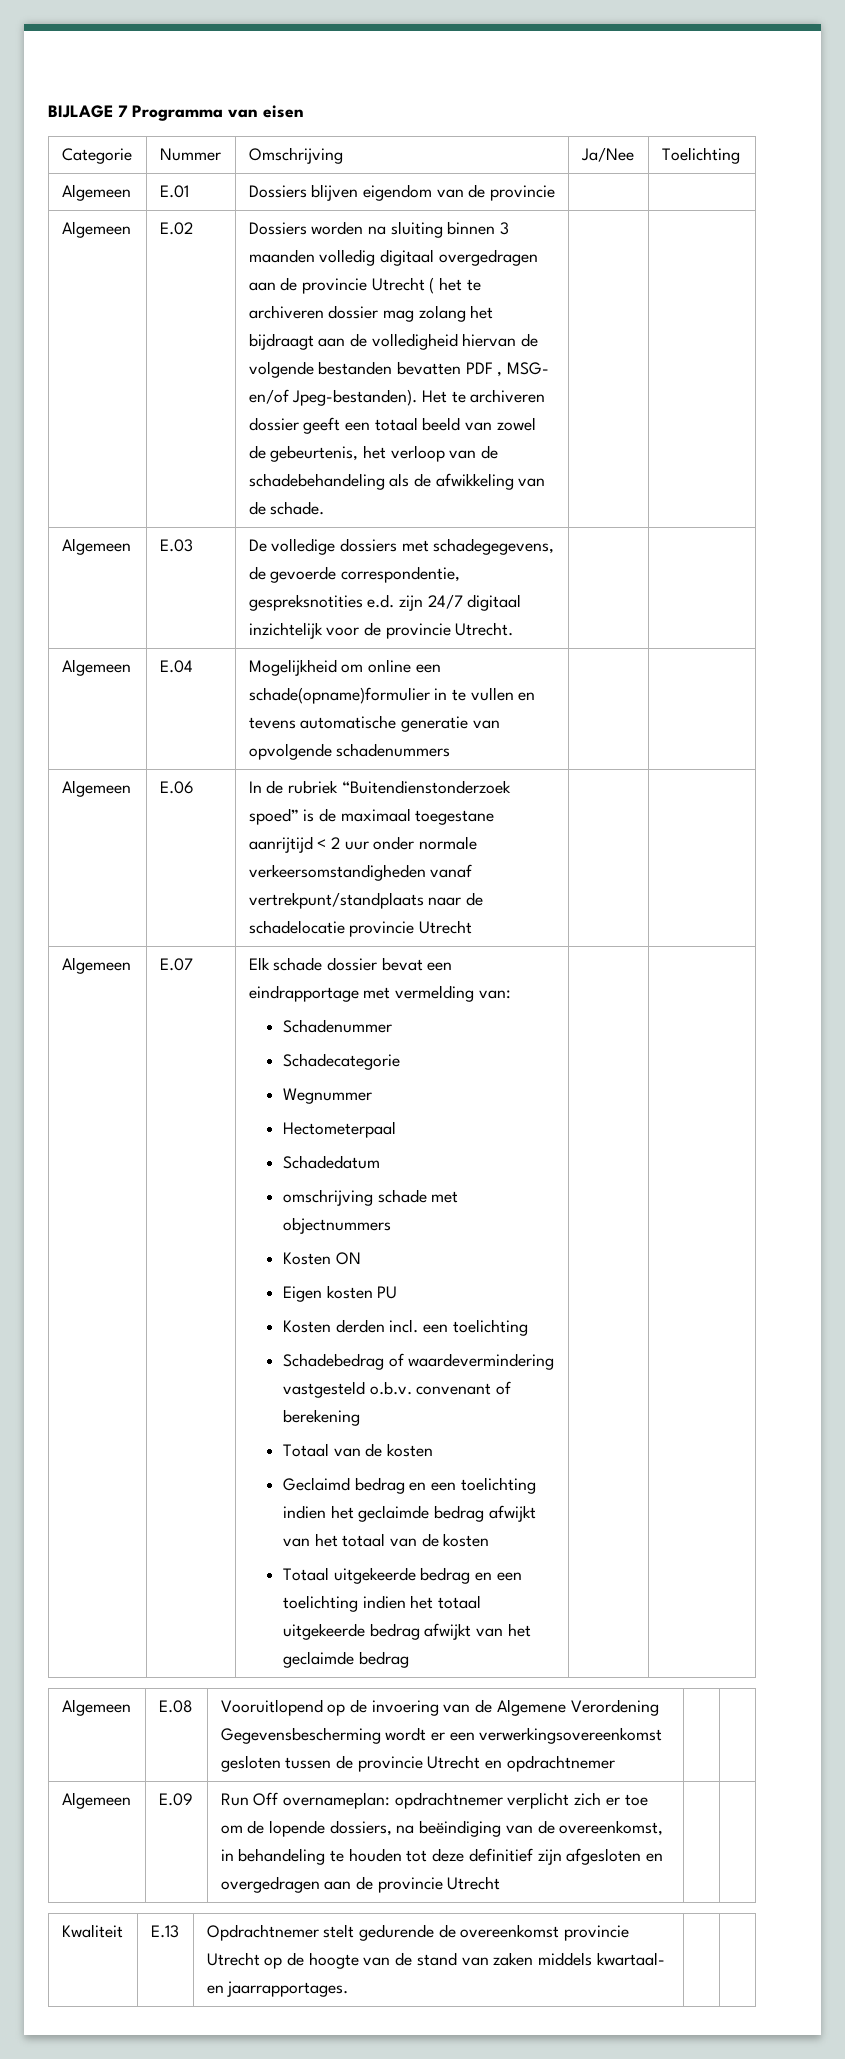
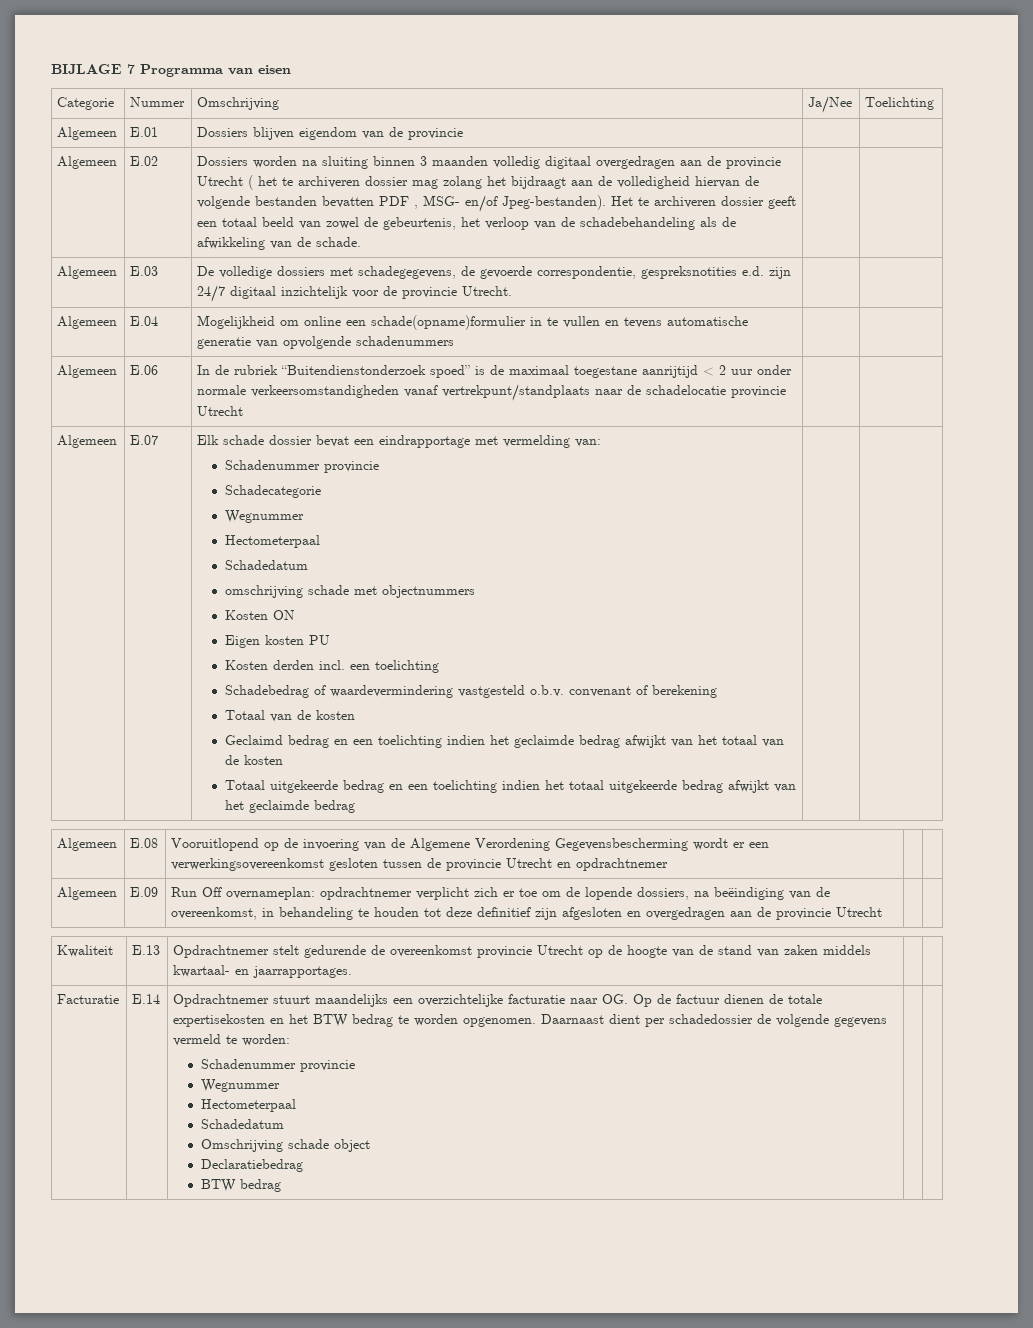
  Elk schade dossier bevat een eindrapportage met vermelding van:
- Schadenummer
+ Schadenummer provincie
+ Facturatie | E.14 | Opdrachtnemer stuurt maandelijks een overzichtelijke facturatie naar OG. Op de factuur dienen de totale expertisekosten en het BTW bedrag te worden opgenomen. Daarnaast dient per schadedossier de volgende gegevens vermeld te worden:
+ Schadenummer provincie
+ Wegnummer
+ Hectometerpaal
+ Schadedatum
+ Omschrijving schade object
+ Declaratiebedrag
+ BTW bedrag

